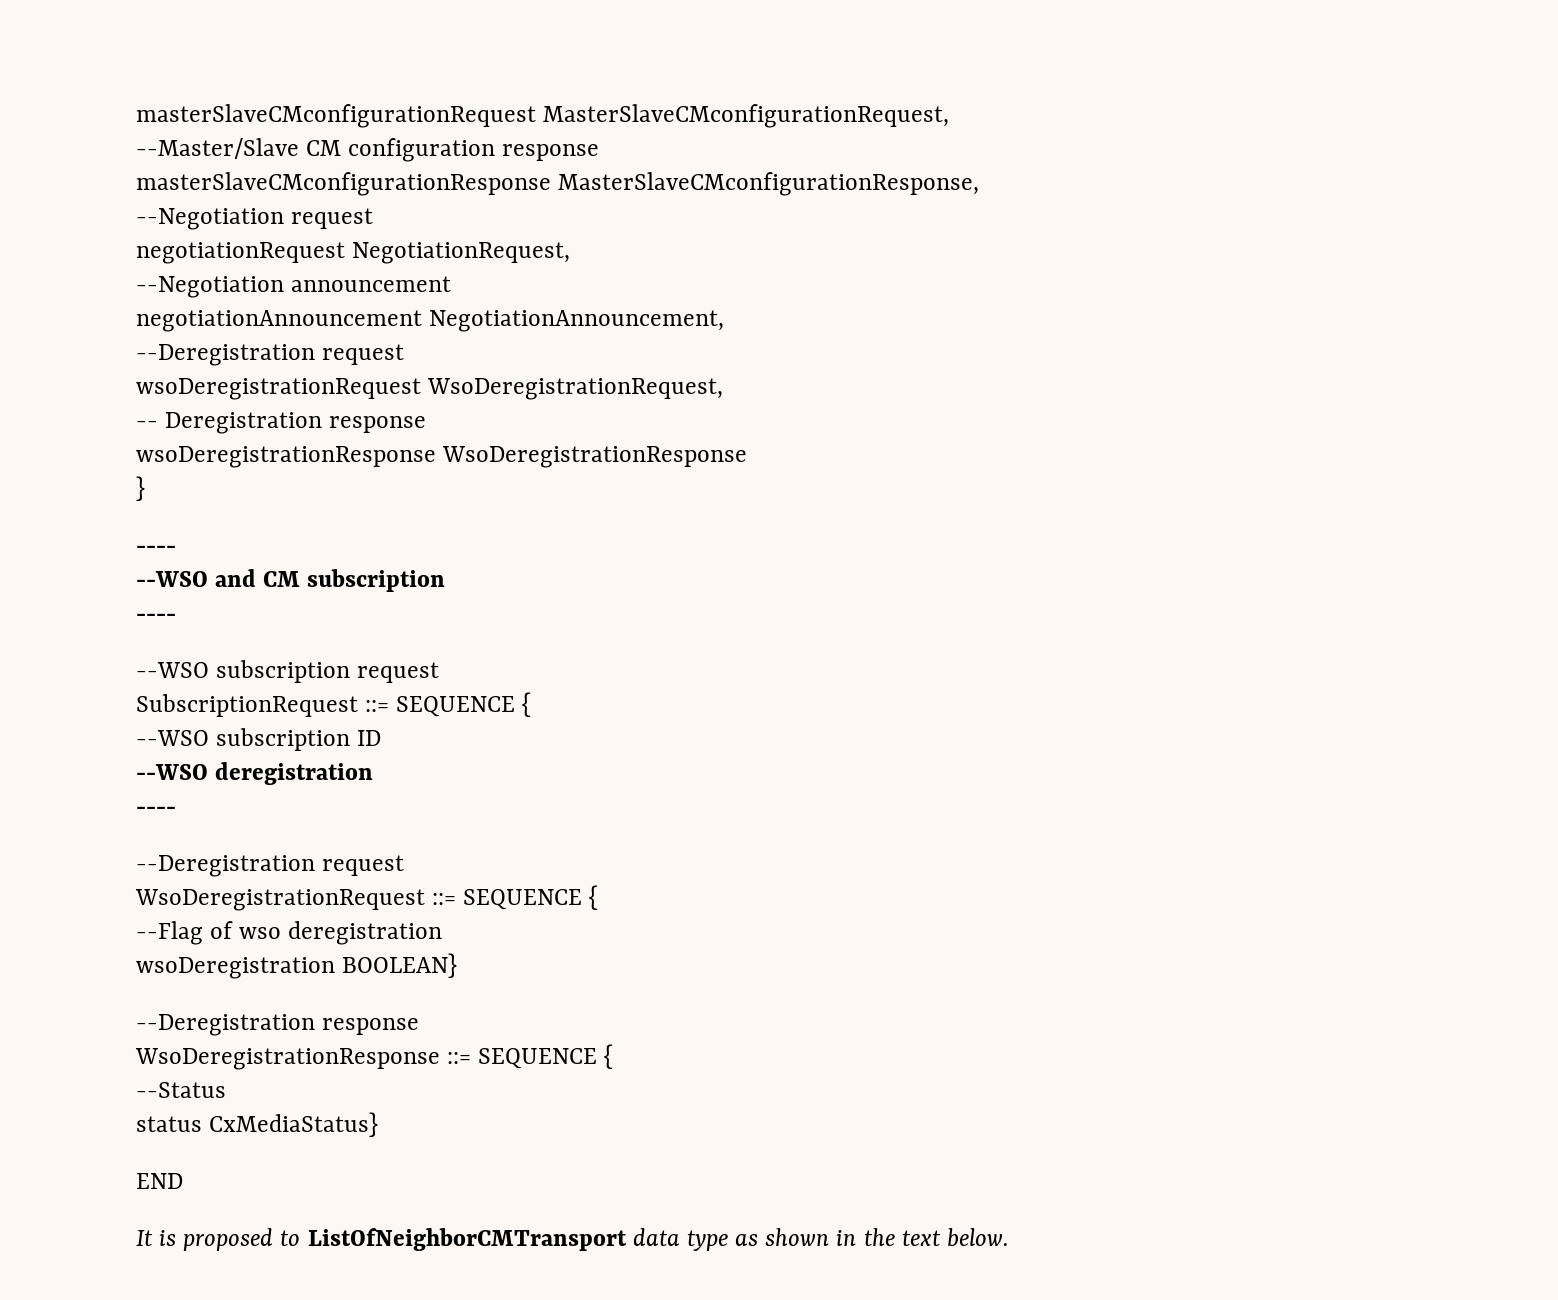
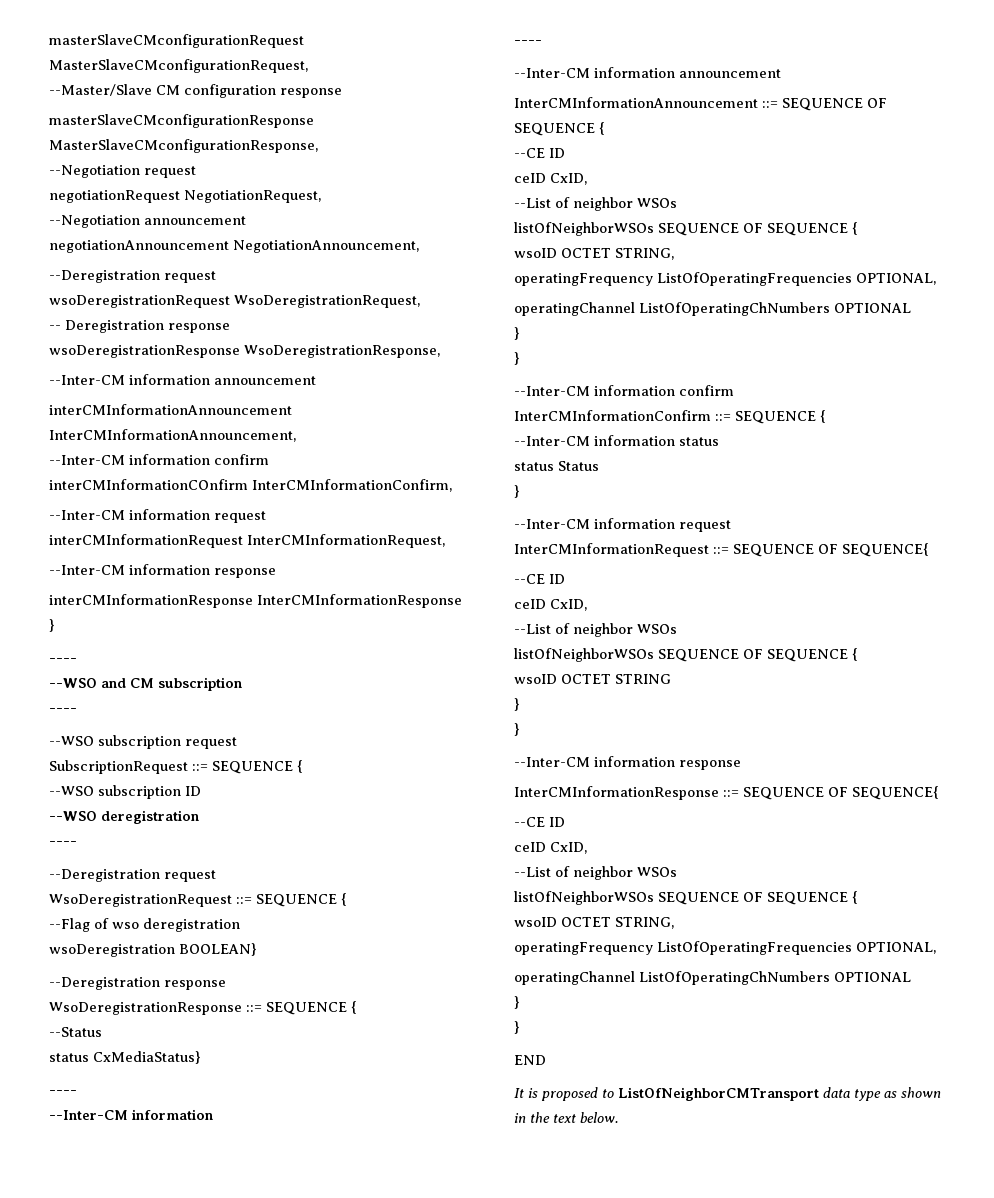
- wsoDeregistrationResponse WsoDeregistrationResponse
+ wsoDeregistrationResponse WsoDeregistrationResponse,
+ --Inter-CM information announcement
+ interCMInformationAnnouncement InterCMInformationAnnouncement,
+ --Inter-CM information confirm
+ interCMInformationCOnfirm InterCMInformationConfirm,
+ --Inter-CM information request
+ interCMInformationRequest InterCMInformationRequest,
+ --Inter-CM information response
+ interCMInformationResponse InterCMInformationResponse
  status CxMediaStatus}
+ ----
+ --Inter-CM information
+ ----
+ --Inter-CM information announcement
+ InterCMInformationAnnouncement ::= SEQUENCE OF SEQUENCE {
+ --CE ID
+ ceID CxID,
+ --List of neighbor WSOs
+ listOfNeighborWSOs SEQUENCE OF SEQUENCE {
+ wsoID OCTET STRING,
+ operatingFrequency ListOfOperatingFrequencies OPTIONAL,
+ operatingChannel ListOfOperatingChNumbers OPTIONAL
+ }
+ }
+ --Inter-CM information confirm
+ InterCMInformationConfirm ::= SEQUENCE {
+ --Inter-CM information status
+ status Status
+ }
+ --Inter-CM information request
+ InterCMInformationRequest ::= SEQUENCE OF SEQUENCE{
+ --CE ID
+ ceID CxID,
+ --List of neighbor WSOs
+ listOfNeighborWSOs SEQUENCE OF SEQUENCE {
+ wsoID OCTET STRING
+ }
+ }
+ --Inter-CM information response
+ InterCMInformationResponse ::= SEQUENCE OF SEQUENCE{
+ --CE ID
+ ceID CxID,
+ --List of neighbor WSOs
+ listOfNeighborWSOs SEQUENCE OF SEQUENCE {
+ wsoID OCTET STRING,
+ operatingFrequency ListOfOperatingFrequencies OPTIONAL,
+ operatingChannel ListOfOperatingChNumbers OPTIONAL
+ }
+ }

